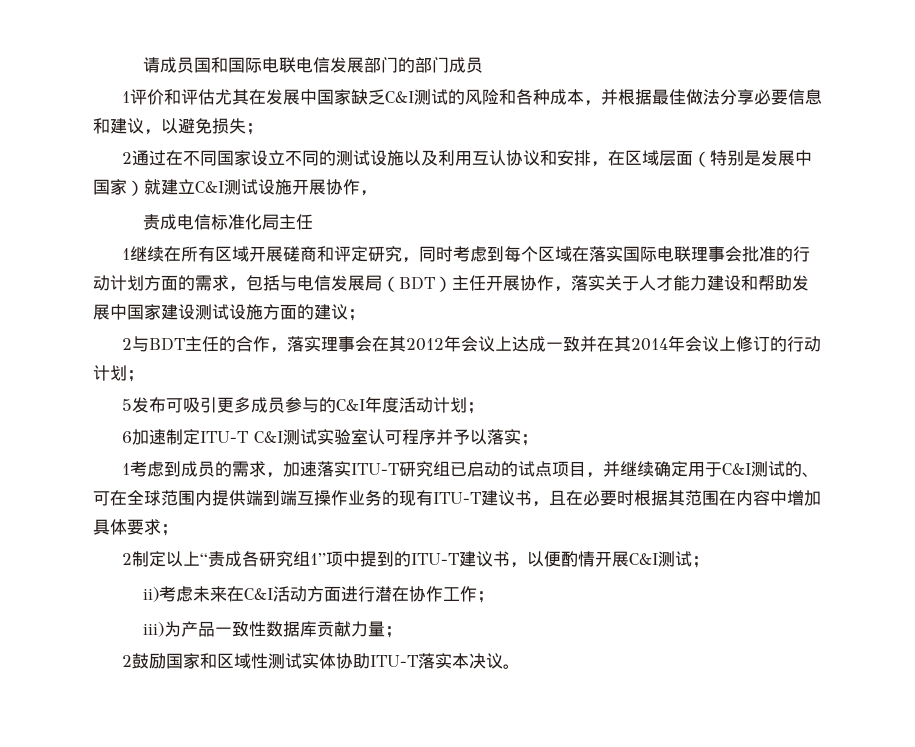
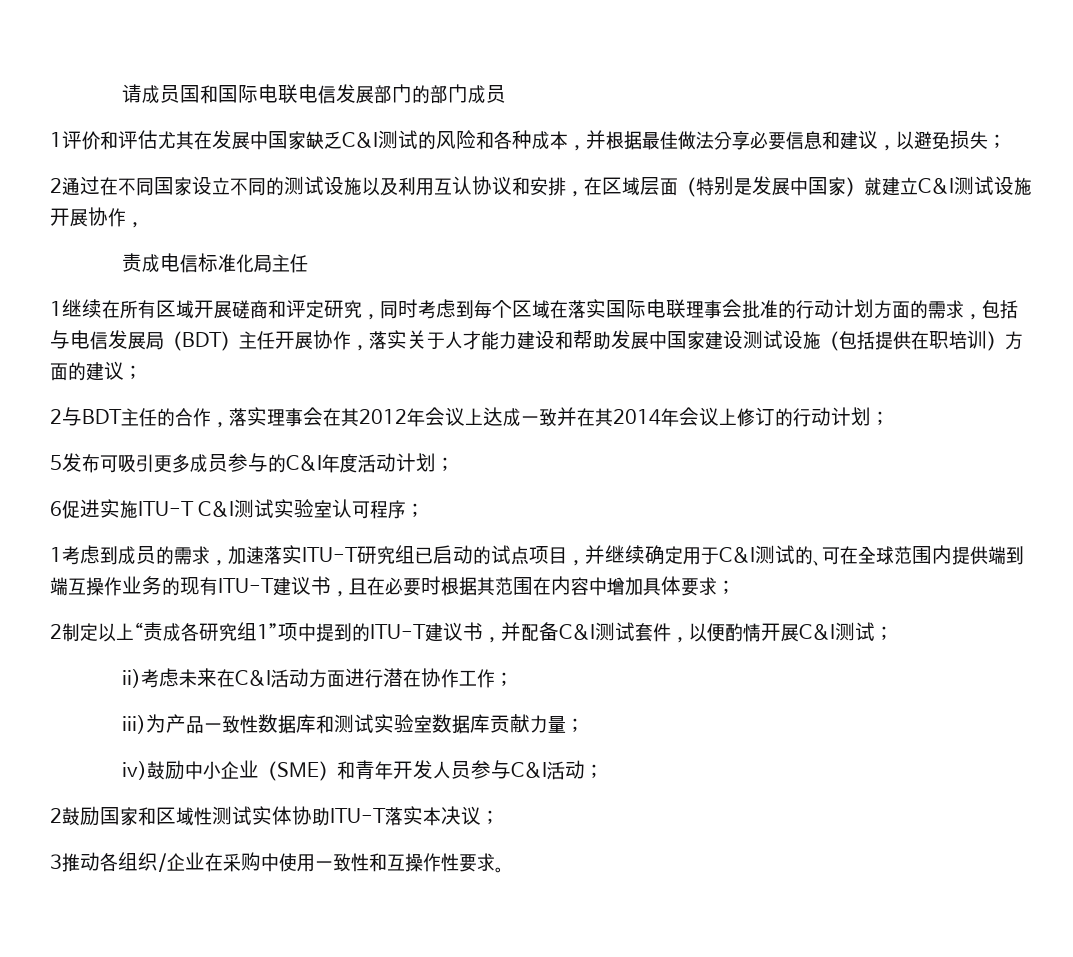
- 1继续在所有区域开展磋商和评定研究，同时考虑到每个区域在落实国际电联理事会批准的行动计划方面的需求，包括与电信发展局（BDT）主任开展协作，落实关于人才能力建设和帮助发展中国家建设测试设施方面的建议；
+ 1继续在所有区域开展磋商和评定研究，同时考虑到每个区域在落实国际电联理事会批准的行动计划方面的需求，包括与电信发展局（BDT）主任开展协作，落实关于人才能力建设和帮助发展中国家建设测试设施（包括提供在职培训）方面的建议；
- 6加速制定ITU-T C&I测试实验室认可程序并予以落实；
+ 6促进实施ITU-T C&I测试实验室认可程序；
- 2制定以上“责成各研究组1”项中提到的ITU-T建议书，以便酌情开展C&I测试；
+ 2制定以上“责成各研究组1”项中提到的ITU-T建议书，并配备C&I测试套件，以便酌情开展C&I测试；
- iii)为产品一致性数据库贡献力量；
+ iii)为产品一致性数据库和测试实验室数据库贡献力量；
+ iv)鼓励中小企业（SME）和青年开发人员参与C&I活动；
- 2鼓励国家和区域性测试实体协助ITU-T落实本决议。
+ 2鼓励国家和区域性测试实体协助ITU-T落实本决议；
+ 3推动各组织/企业在采购中使用一致性和互操作性要求。

